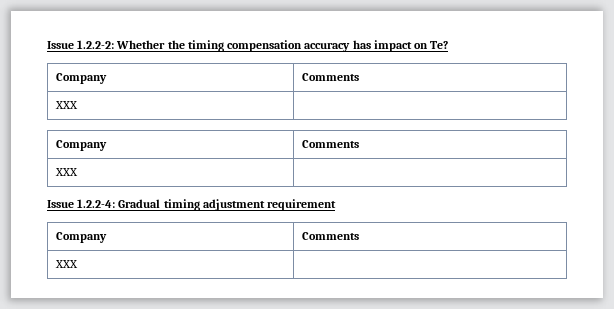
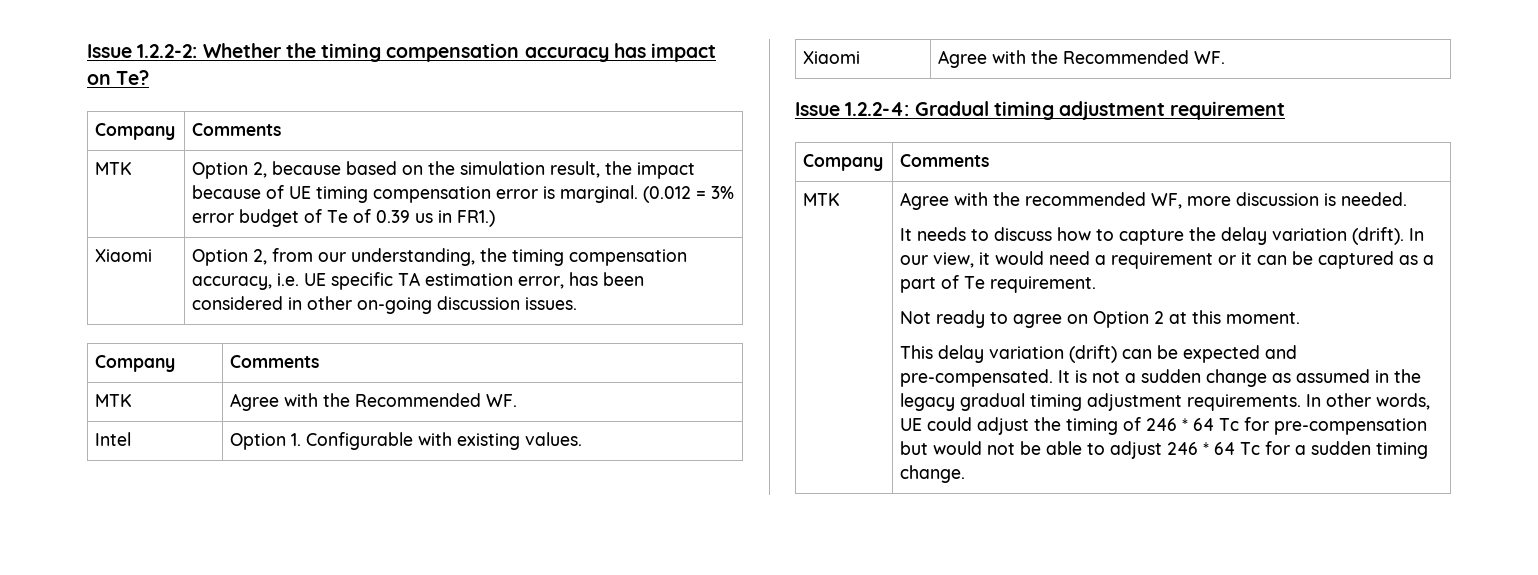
  Issue 1.2.2-2: Whether the timing compensation accuracy has impact on Te?
  Company | Comments
- XXX |
+ MTK | Option 2, because based on the simulation result, the impact because of UE timing compensation error is marginal. (0.012 = 3% error budget of Te of 0.39 us in FR1.)
+ Xiaomi | Option 2, from our understanding, the timing compensation accuracy, i.e. UE specific TA estimation error, has been considered in other on-going discussion issues.
  Company | Comments
- XXX |
+ MTK | Agree with the Recommended WF.
+ Intel | Option 1. Configurable with existing values.
+ Xiaomi | Agree with the Recommended WF.
  Issue 1.2.2-4: Gradual timing adjustment requirement
  Company | Comments
- XXX
+ MTK | Agree with the recommended WF, more discussion is needed.
+ It needs to discuss how to capture the delay variation (drift). In our view, it would need a requirement or it can be captured as a part of Te requirement.
+ Not ready to agree on Option 2 at this moment.
+ This delay variation (drift) can be expected and pre-compensated. It is not a sudden change as assumed in the legacy gradual timing adjustment requirements. In other words, UE could adjust the timing of 246 * 64 Tc for pre-compensation but would not be able to adjust 246 * 64 Tc for a sudden timing change.

